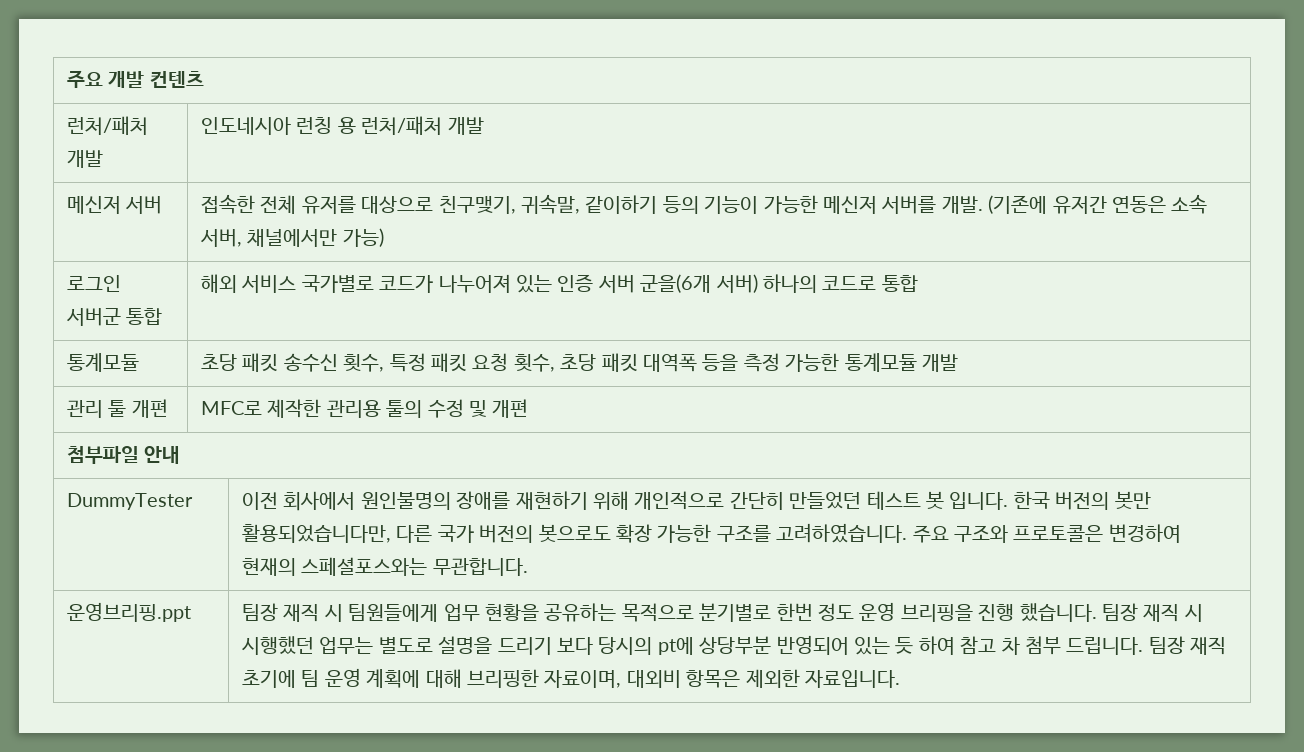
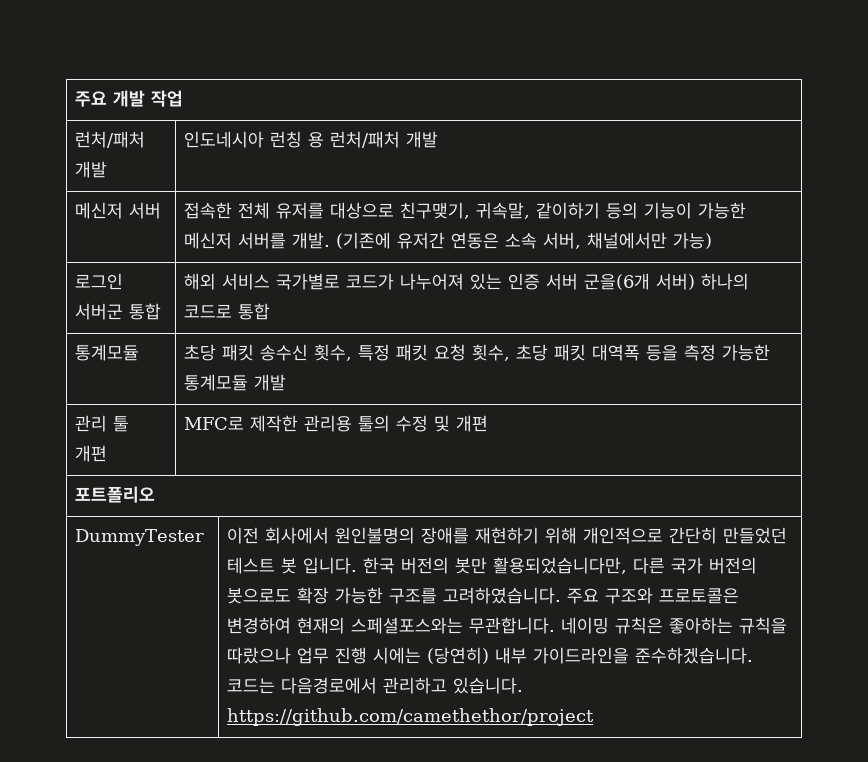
- 주요 개발 컨텐츠
+ 주요 개발 작업
- 첨부파일 안내
+ 포트폴리오
- 주요 구조와 프로토콜은 변경하여 현재의 스페셜포스와는 무관합니다.
- 운영브리핑.ppt | 팀장 재직 시 팀원들에게 업무 현황을 공유하는 목적으로 분기별로 한번 정도 운영 브리핑을 진행 했습니다. 팀장 재직 시 시행했던 업무는 별도로 설명을 드리기 보다 당시의 pt에 상당부분 반영되어 있는 듯 하여 참고 차 첨부 드립니다. 팀장 재직 초기에 팀 운영 계획에 대해 브리핑한 자료이며, 대외비 항목은 제외한 자료입니다.
+ 주요 구조와 프로토콜은 변경하여 현재의 스페셜포스와는 무관합니다. 네이밍 규칙은 좋아하는 규칙을 따랐으나 업무 진행 시에는 (당연히) 내부 가이드라인을 준수하겠습니다. 코드는 다음경로에서 관리하고 있습니다. https://github.com/camethethor/project

